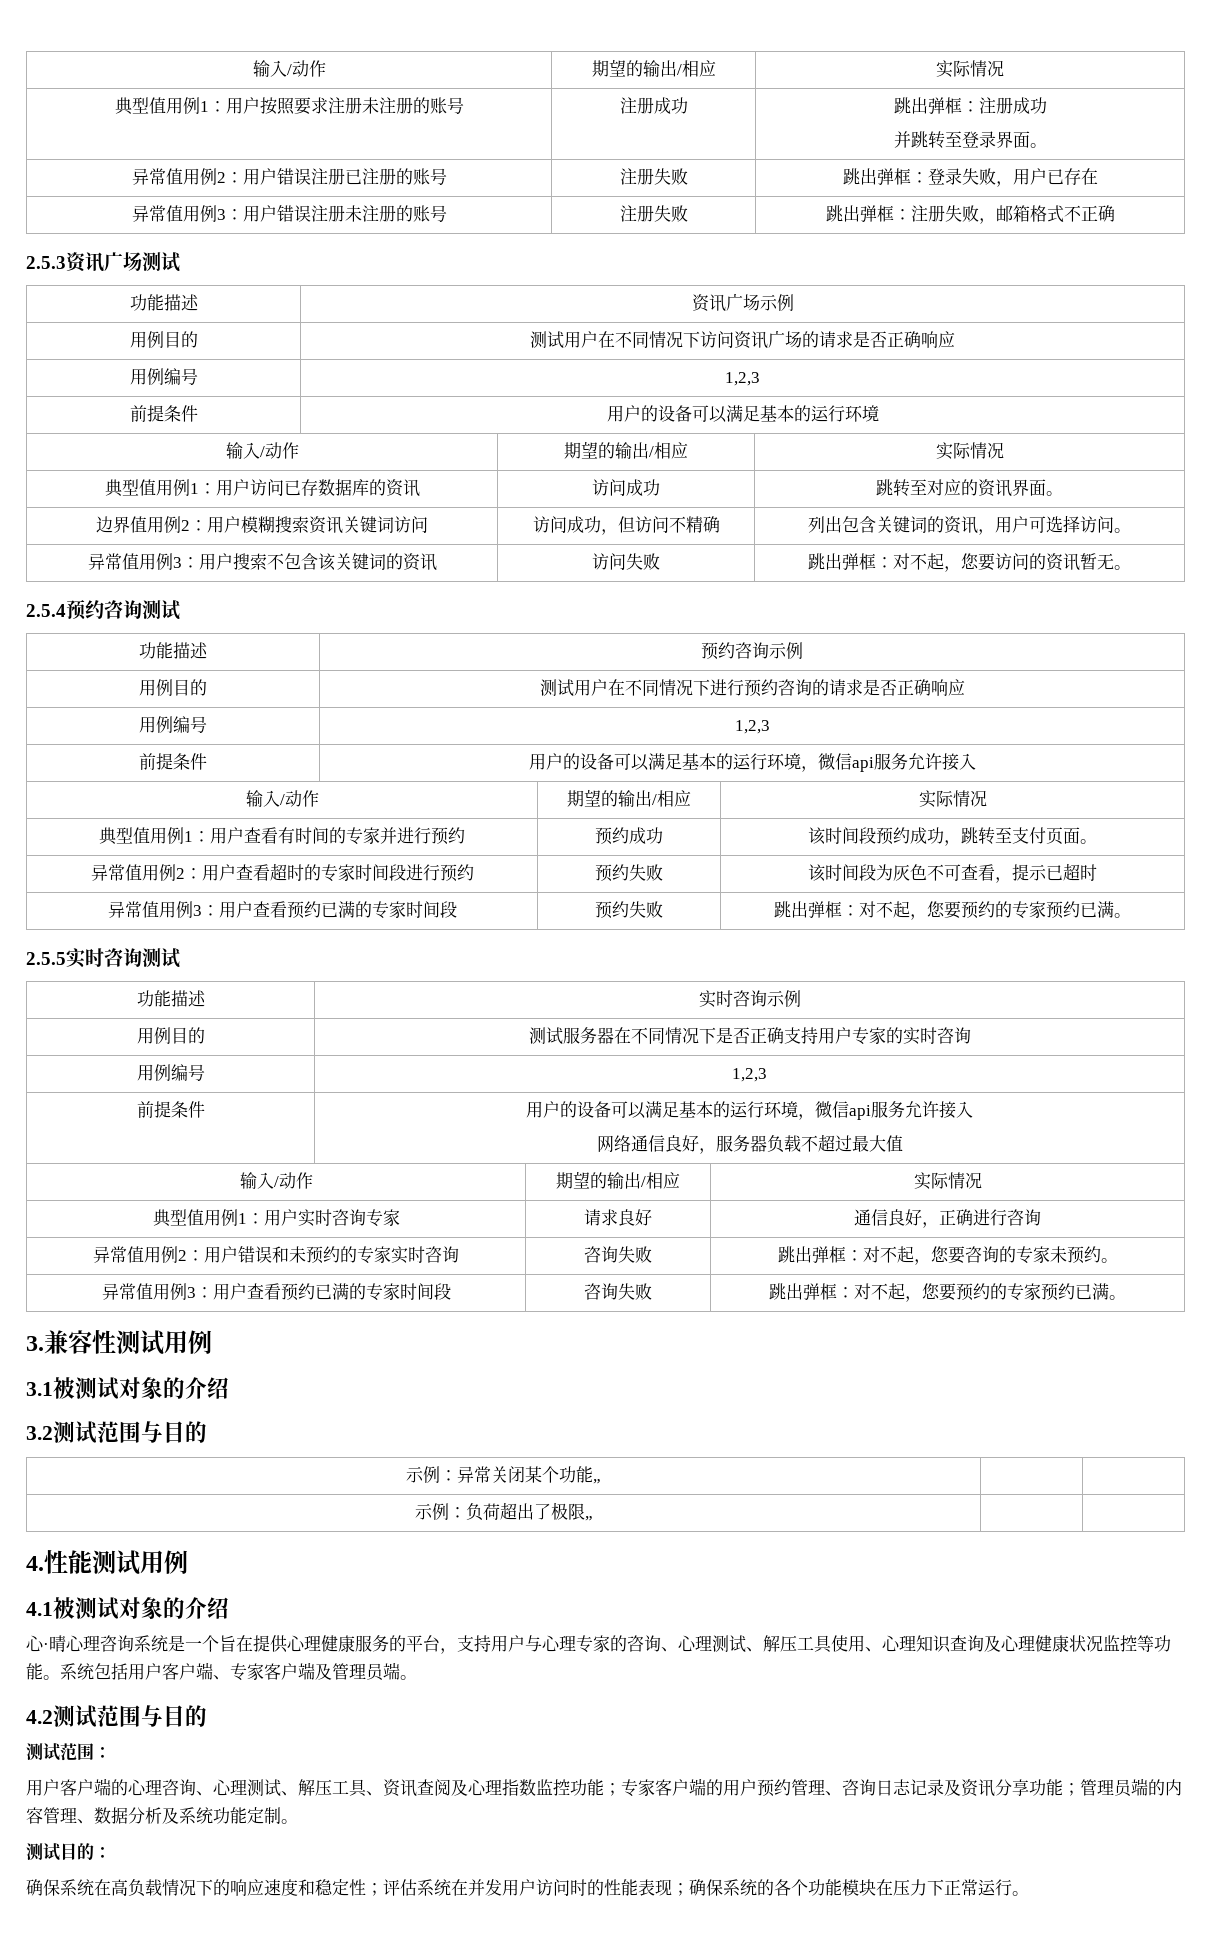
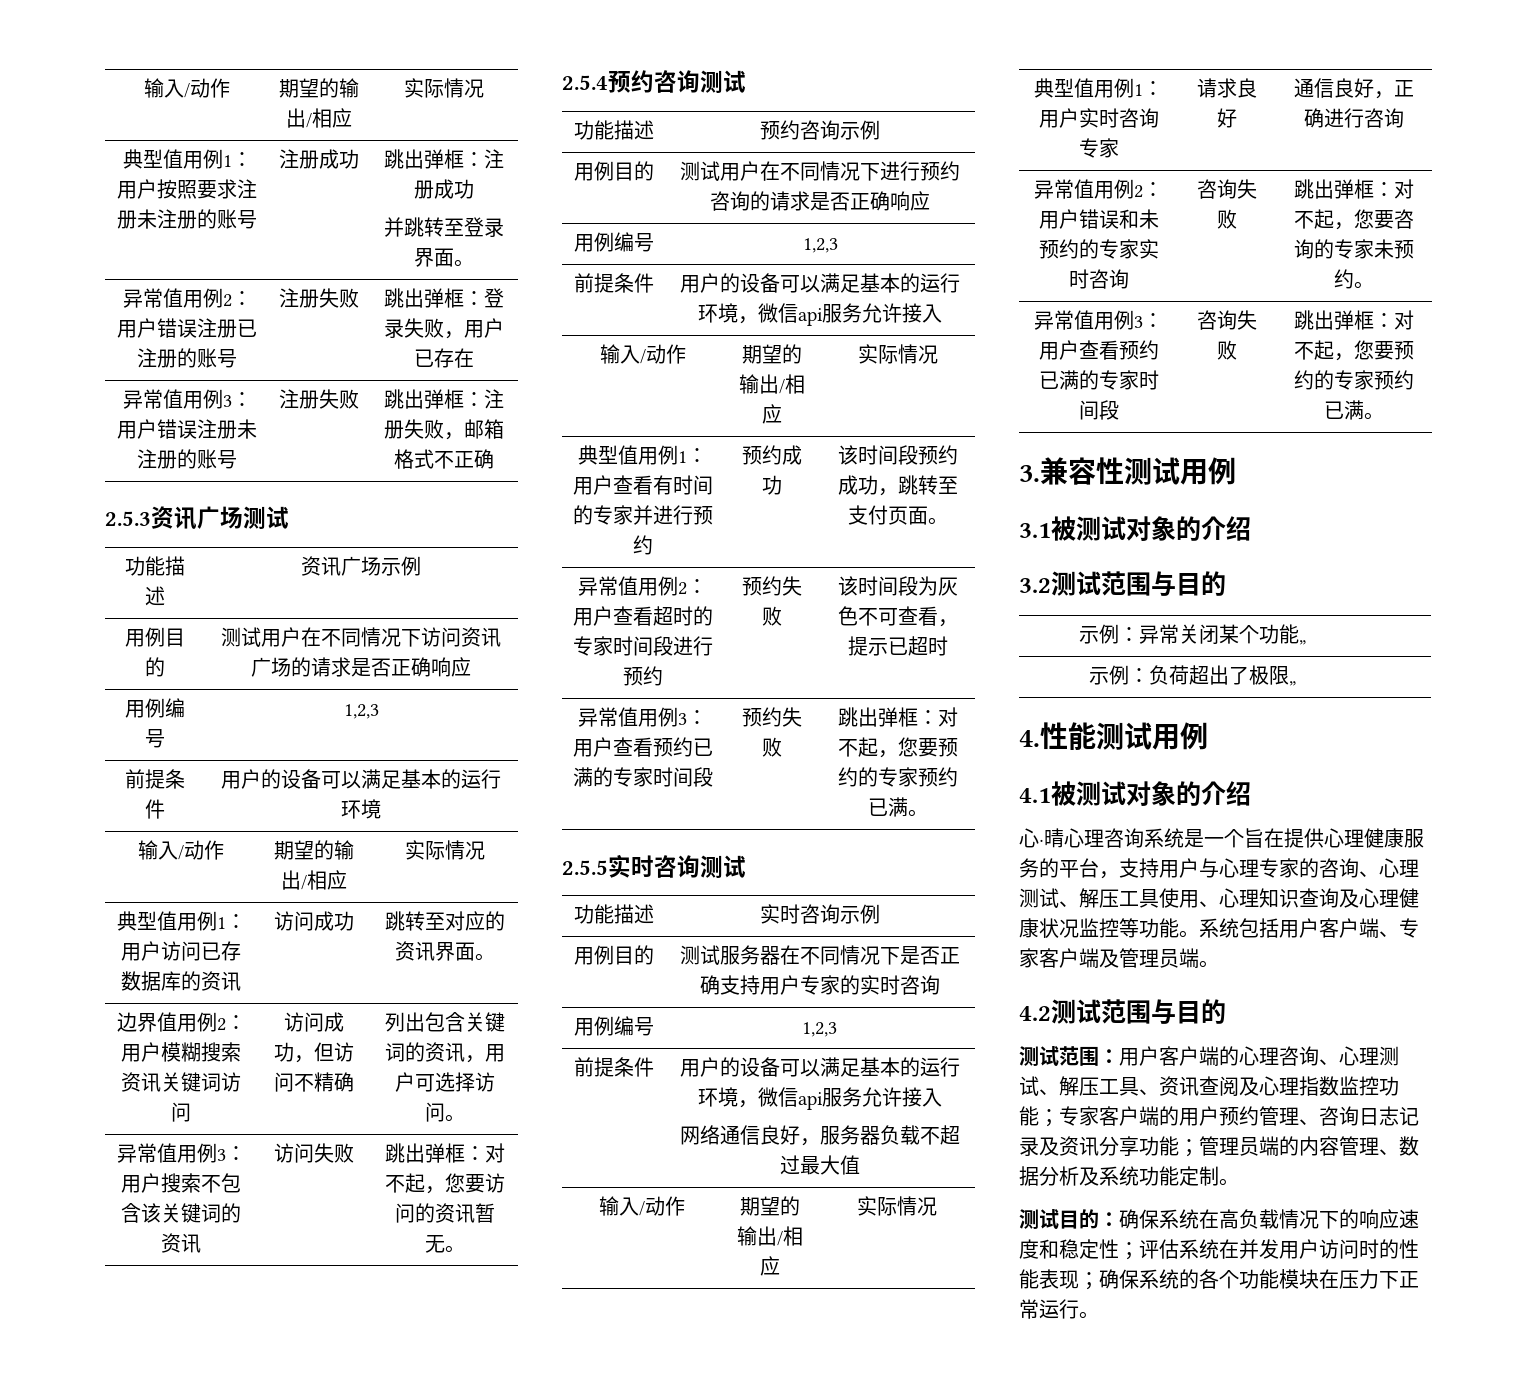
- 测试范围：
- 用户客户端的心理咨询、心理测试、解压工具、资讯查阅及心理指数监控功能；专家客户端的用户预约管理、咨询日志记录及资讯分享功能；管理员端的内容管理、数据分析及系统功能定制。
+ 测试范围：用户客户端的心理咨询、心理测试、解压工具、资讯查阅及心理指数监控功能；专家客户端的用户预约管理、咨询日志记录及资讯分享功能；管理员端的内容管理、数据分析及系统功能定制。
- 测试目的：
- 确保系统在高负载情况下的响应速度和稳定性；评估系统在并发用户访问时的性能表现；确保系统的各个功能模块在压力下正常运行。
+ 测试目的：确保系统在高负载情况下的响应速度和稳定性；评估系统在并发用户访问时的性能表现；确保系统的各个功能模块在压力下正常运行。

